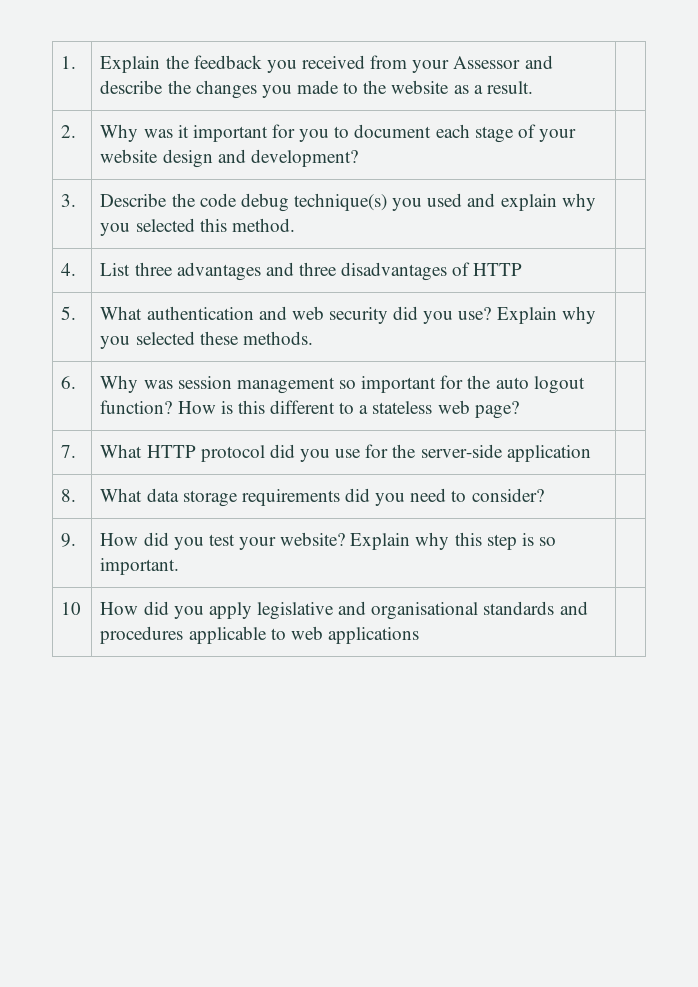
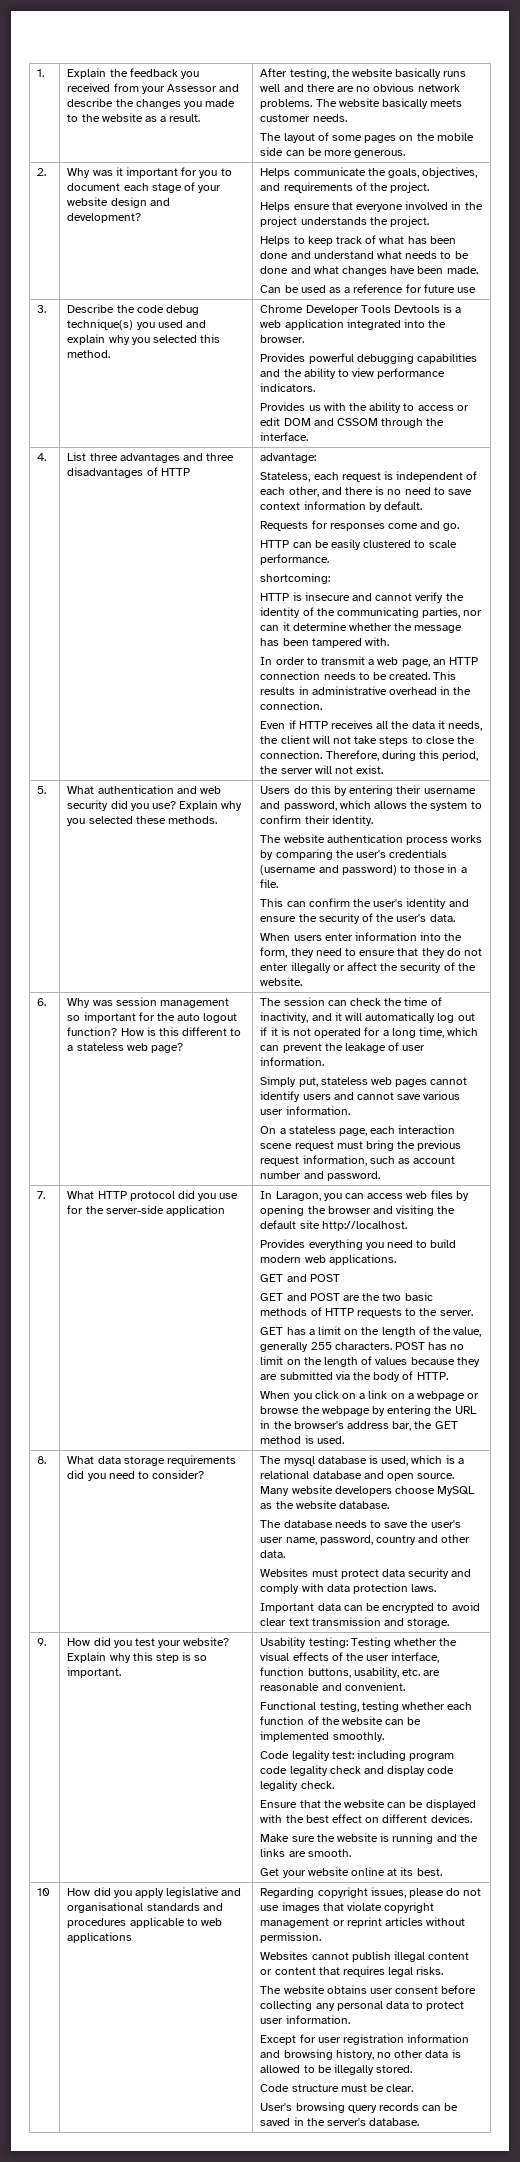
+ After testing, the website basically runs well and there are no obvious network problems. The website basically meets customer needs.
+ The layout of some pages on the mobile side can be more generous.
+ Helps communicate the goals, objectives, and requirements of the project.
+ Helps ensure that everyone involved in the project understands the project.
+ Helps to keep track of what has been done and understand what needs to be done and what changes have been made.
+ Can be used as a reference for future use
+ Chrome Developer Tools Devtools is a web application integrated into the browser.
+ Provides powerful debugging capabilities and the ability to view performance indicators.
+ Provides us with the ability to access or edit DOM and CSSOM through the interface.
+ advantage:
+ Stateless, each request is independent of each other, and there is no need to save context information by default.
+ Requests for responses come and go.
+ HTTP can be easily clustered to scale performance.
+ shortcoming:
+ HTTP is insecure and cannot verify the identity of the communicating parties, nor can it determine whether the message has been tampered with.
+ In order to transmit a web page, an HTTP connection needs to be created. This results in administrative overhead in the connection.
+ Even if HTTP receives all the data it needs, the client will not take steps to close the connection. Therefore, during this period, the server will not exist.
+ Users do this by entering their username and password, which allows the system to confirm their identity.
+ The website authentication process works by comparing the user's credentials (username and password) to those in a file.
+ This can confirm the user's identity and ensure the security of the user's data.
+ When users enter information into the form, they need to ensure that they do not enter illegally or affect the security of the website.
+ The session can check the time of inactivity, and it will automatically log out if it is not operated for a long time, which can prevent the leakage of user information.
+ Simply put, stateless web pages cannot identify users and cannot save various user information.
+ On a stateless page, each interaction scene request must bring the previous request information, such as account number and password.
+ In Laragon, you can access web files by opening the browser and visiting the default site http://localhost.
+ Provides everything you need to build modern web applications.
+ GET and POST
+ GET and POST are the two basic methods of HTTP requests to the server.
+ GET has a limit on the length of the value, generally 255 characters. POST has no limit on the length of values because they are submitted via the body of HTTP.
+ When you click on a link on a webpage or browse the webpage by entering the URL in the browser's address bar, the GET method is used.
+ The mysql database is used, which is a relational database and open source. Many website developers choose MySQL as the website database.
+ The database needs to save the user's user name, password, country and other data.
+ Websites must protect data security and comply with data protection laws.
+ Important data can be encrypted to avoid clear text transmission and storage.
+ Usability testing: Testing whether the visual effects of the user interface, function buttons, usability, etc. are reasonable and convenient.
+ Functional testing, testing whether each function of the website can be implemented smoothly.
+ Code legality test: including program code legality check and display code legality check.
+ Ensure that the website can be displayed with the best effect on different devices.
+ Make sure the website is running and the links are smooth.
+ Get your website online at its best.
+ Regarding copyright issues, please do not use images that violate copyright management or reprint articles without permission.
+ Websites cannot publish illegal content or content that requires legal risks.
+ The website obtains user consent before collecting any personal data to protect user information.
+ Except for user registration information and browsing history, no other data is allowed to be illegally stored.
+ Code structure must be clear.
+ User's browsing query records can be saved in the server's database.

